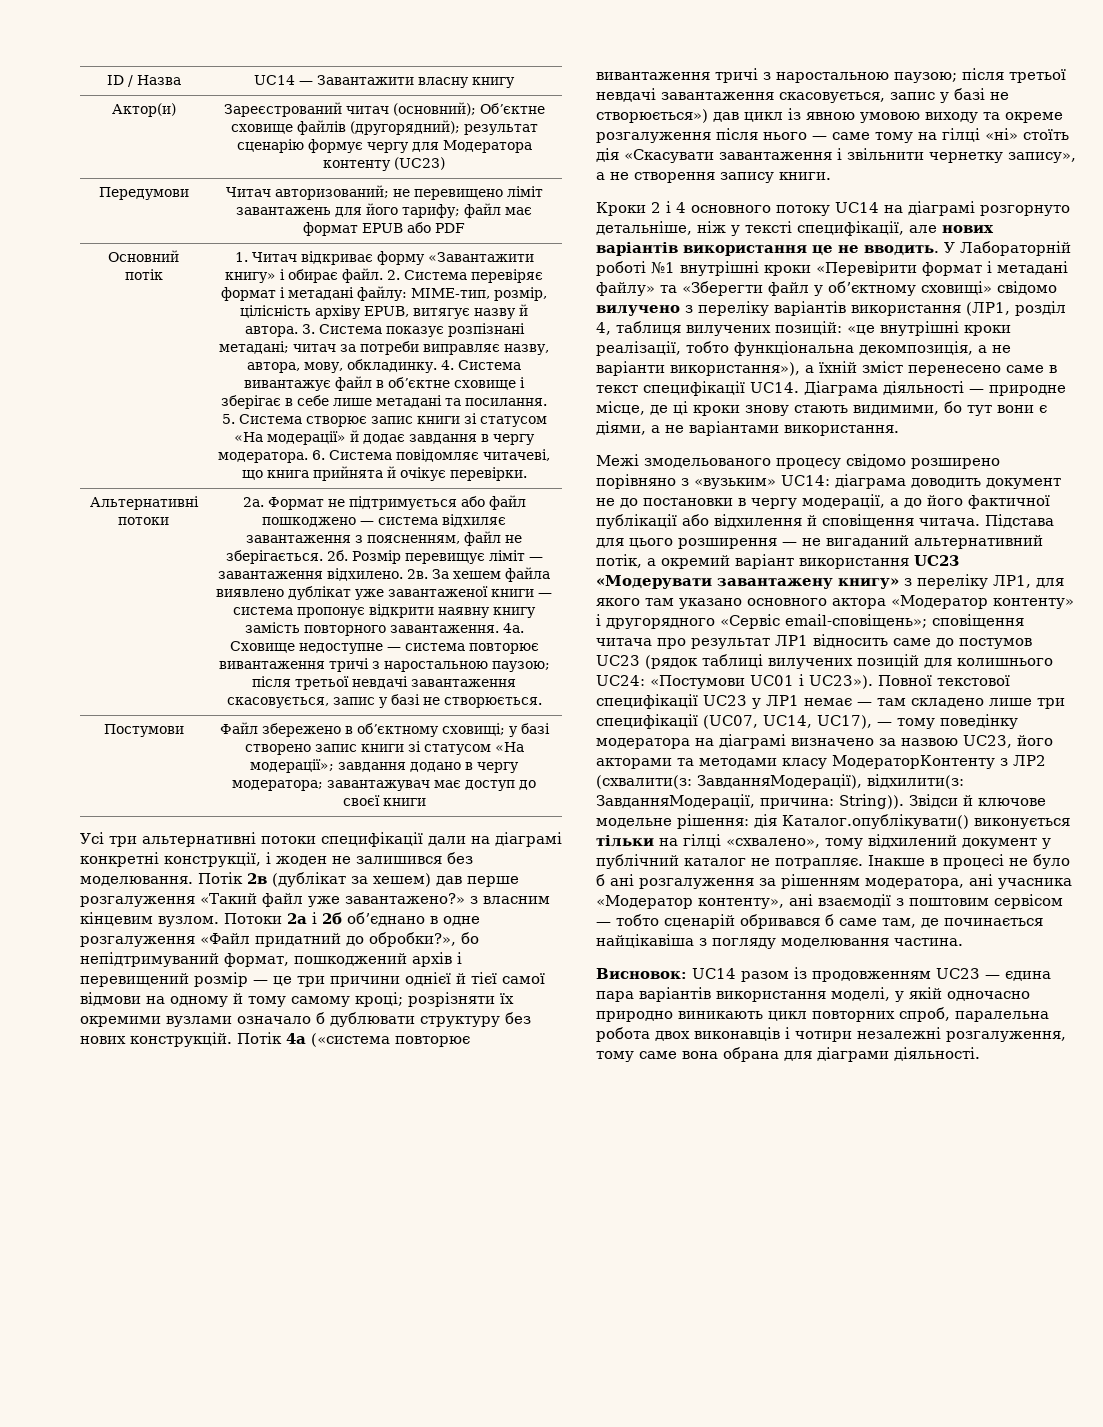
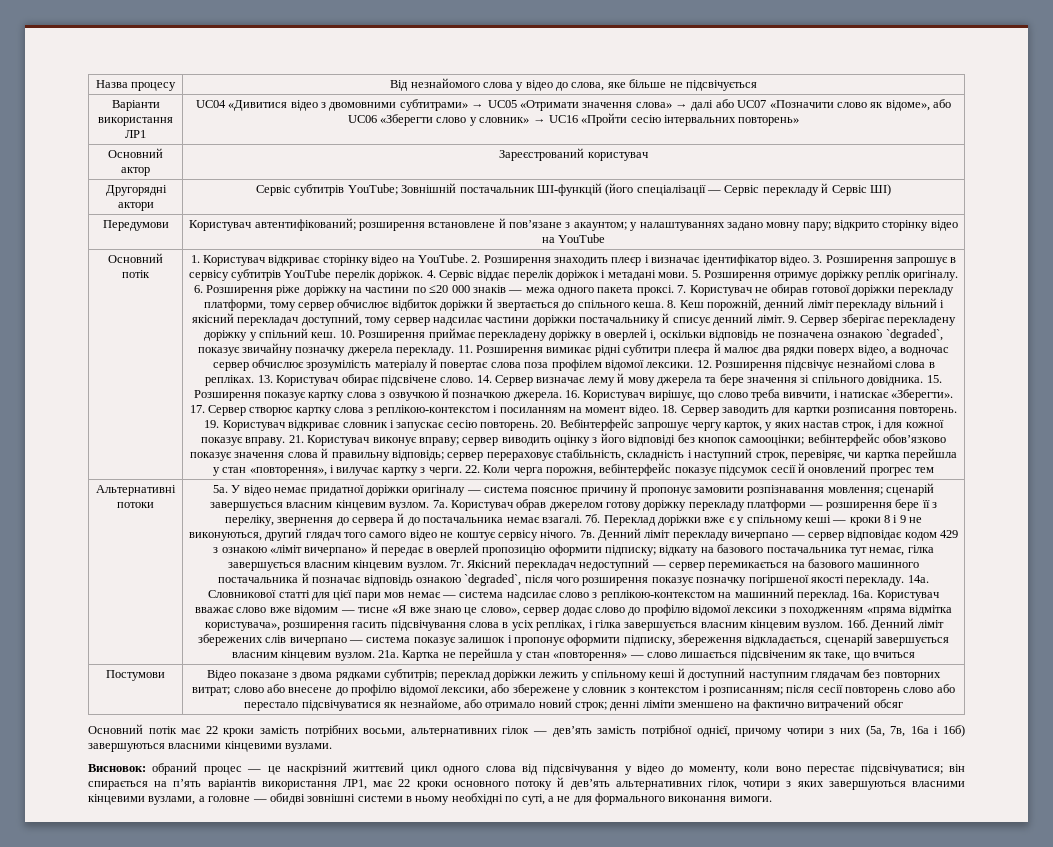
- ID / Назва | UC14 — Завантажити власну книгу
- Актор(и) | Зареєстрований читач (основний); Обʼєктне сховище файлів (другорядний); результат сценарію формує чергу для Модератора контенту (UC23)
- Передумови | Читач авторизований; не перевищено ліміт завантажень для його тарифу; файл має формат EPUB або PDF
- Основний потік | 1. Читач відкриває форму «Завантажити книгу» і обирає файл. 2. Система перевіряє формат і метадані файлу: MIME-тип, розмір, цілісність архіву EPUB, витягує назву й автора. 3. Система показує розпізнані метадані; читач за потреби виправляє назву, автора, мову, обкладинку. 4. Система вивантажує файл в обʼєктне сховище і зберігає в себе лише метадані та посилання. 5. Система створює запис книги зі статусом «На модерації» й додає завдання в чергу модератора. 6. Система повідомляє читачеві, що книга прийнята й очікує перевірки.
- Альтернативні потоки | 2а. Формат не підтримується або файл пошкоджено — система відхиляє завантаження з поясненням, файл не зберігається. 2б. Розмір перевищує ліміт — завантаження відхилено. 2в. За хешем файла виявлено дублікат уже завантаженої книги — система пропонує відкрити наявну книгу замість повторного завантаження. 4а. Сховище недоступне — система повторює вивантаження тричі з наростальною паузою; після третьої невдачі завантаження скасовується, запис у базі не створюється.
- Постумови | Файл збережено в обʼєктному сховищі; у базі створено запис книги зі статусом «На модерації»; завдання додано в чергу модератора; завантажувач має доступ до своєї книги
- Усі три альтернативні потоки специфікації дали на діаграмі конкретні конструкції, і жоден не залишився без моделювання. Потік 2в (дублікат за хешем) дав перше розгалуження «Такий файл уже завантажено?» з власним кінцевим вузлом. Потоки 2а і 2б обʼєднано в одне розгалуження «Файл придатний до обробки?», бо непідтримуваний формат, пошкоджений архів і перевищений розмір — це три причини однієї й тієї самої відмови на одному й тому самому кроці; розрізняти їх окремими вузлами означало б дублювати структуру без нових конструкцій. Потік 4а («система повторює вивантаження тричі з наростальною паузою; після третьої невдачі завантаження скасовується, запис у базі не створюється») дав цикл із явною умовою виходу та окреме розгалуження після нього — саме тому на гілці «ні» стоїть дія «Скасувати завантаження і звільнити чернетку запису», а не створення запису книги.
- Кроки 2 і 4 основного потоку UC14 на діаграмі розгорнуто детальніше, ніж у тексті специфікації, але нових варіантів використання це не вводить. У Лабораторній роботі №1 внутрішні кроки «Перевірити формат і метадані файлу» та «Зберегти файл у обʼєктному сховищі» свідомо вилучено з переліку варіантів використання (ЛР1, розділ 4, таблиця вилучених позицій: «це внутрішні кроки реалізації, тобто функціональна декомпозиція, а не варіанти використання»), а їхній зміст перенесено саме в текст специфікації UC14. Діаграма діяльності — природне місце, де ці кроки знову стають видимими, бо тут вони є діями, а не варіантами використання.
- Межі змодельованого процесу свідомо розширено порівняно з «вузьким» UC14: діаграма доводить документ не до постановки в чергу модерації, а до його фактичної публікації або відхилення й сповіщення читача. Підстава для цього розширення — не вигаданий альтернативний потік, а окремий варіант використання UC23 «Модерувати завантажену книгу» з переліку ЛР1, для якого там указано основного актора «Модератор контенту» і другорядного «Сервіс email-сповіщень»; сповіщення читача про результат ЛР1 відносить саме до постумов UC23 (рядок таблиці вилучених позицій для колишнього UC24: «Постумови UC01 і UC23»). Повної текстової специфікації UC23 у ЛР1 немає — там складено лише три специфікації (UC07, UC14, UC17), — тому поведінку модератора на діаграмі визначено за назвою UC23, його акторами та методами класу МодераторКонтенту з ЛР2 (схвалити(з: ЗавданняМодерації), відхилити(з: ЗавданняМодерації, причина: String)). Звідси й ключове модельне рішення: дія Каталог.опублікувати() виконується тільки на гілці «схвалено», тому відхилений документ у публічний каталог не потрапляє. Інакше в процесі не було б ані розгалуження за рішенням модератора, ані учасника «Модератор контенту», ані взаємодії з поштовим сервісом — тобто сценарій обривався б саме там, де починається найцікавіша з погляду моделювання частина.
- Висновок: UC14 разом із продовженням UC23 — єдина пара варіантів використання моделі, у якій одночасно природно виникають цикл повторних спроб, паралельна робота двох виконавців і чотири незалежні розгалуження, тому саме вона обрана для діаграми діяльності.
+ Назва процесу | Від незнайомого слова у відео до слова, яке більше не підсвічується
+ Варіанти використання ЛР1 | UC04 «Дивитися відео з двомовними субтитрами» → UC05 «Отримати значення слова» → далі або UC07 «Позначити слово як відоме», або UC06 «Зберегти слово у словник» → UC16 «Пройти сесію інтервальних повторень»
+ Основний актор | Зареєстрований користувач
+ Другорядні актори | Сервіс субтитрів YouTube; Зовнішній постачальник ШІ-функцій (його спеціалізації — Сервіс перекладу й Сервіс ШІ)
+ Передумови | Користувач автентифікований; розширення встановлене й повʼязане з акаунтом; у налаштуваннях задано мовну пару; відкрито сторінку відео на YouTube
+ Основний потік | 1. Користувач відкриває сторінку відео на YouTube. 2. Розширення знаходить плеєр і визначає ідентифікатор відео. 3. Розширення запрошує в сервісу субтитрів YouTube перелік доріжок. 4. Сервіс віддає перелік доріжок і метадані мови. 5. Розширення отримує доріжку реплік оригіналу. 6. Розширення ріже доріжку на частини по ≤20 000 знаків — межа одного пакета проксі. 7. Користувач не обирав готової доріжки перекладу платформи, тому сервер обчислює відбиток доріжки й звертається до спільного кеша. 8. Кеш порожній, денний ліміт перекладу вільний і якісний перекладач доступний, тому сервер надсилає частини доріжки постачальнику й списує денний ліміт. 9. Сервер зберігає перекладену доріжку у спільний кеш. 10. Розширення приймає перекладену доріжку в оверлей і, оскільки відповідь не позначена ознакою `degraded`, показує звичайну позначку джерела перекладу. 11. Розширення вимикає рідні субтитри плеєра й малює два рядки поверх відео, а водночас сервер обчислює зрозумілість матеріалу й повертає слова поза профілем відомої лексики. 12. Розширення підсвічує незнайомі слова в репліках. 13. Користувач обирає підсвічене слово. 14. Сервер визначає лему й мову джерела та бере значення зі спільного довідника. 15. Розширення показує картку слова з озвучкою й позначкою джерела. 16. Користувач вирішує, що слово треба вивчити, і натискає «Зберегти». 17. Сервер створює картку слова з реплікою-контекстом і посиланням на момент відео. 18. Сервер заводить для картки розписання повторень. 19. Користувач відкриває словник і запускає сесію повторень. 20. Вебінтерфейс запрошує чергу карток, у яких настав строк, і для кожної показує вправу. 21. Користувач виконує вправу; сервер виводить оцінку з його відповіді без кнопок самооцінки; вебінтерфейс обовʼязково показує значення слова й правильну відповідь; сервер перераховує стабільність, складність і наступний строк, перевіряє, чи картка перейшла у стан «повторення», і вилучає картку з черги. 22. Коли черга порожня, вебінтерфейс показує підсумок сесії й оновлений прогрес тем
+ Альтернативні потоки | 5а. У відео немає придатної доріжки оригіналу — система пояснює причину й пропонує замовити розпізнавання мовлення; сценарій завершується власним кінцевим вузлом. 7а. Користувач обрав джерелом готову доріжку перекладу платформи — розширення бере її з переліку, звернення до сервера й до постачальника немає взагалі. 7б. Переклад доріжки вже є у спільному кеші — кроки 8 і 9 не виконуються, другий глядач того самого відео не коштує сервісу нічого. 7в. Денний ліміт перекладу вичерпано — сервер відповідає кодом 429 з ознакою «ліміт вичерпано» й передає в оверлей пропозицію оформити підписку; відкату на базового постачальника тут немає, гілка завершується власним кінцевим вузлом. 7г. Якісний перекладач недоступний — сервер перемикається на базового машинного постачальника й позначає відповідь ознакою `degraded`, після чого розширення показує позначку погіршеної якості перекладу. 14а. Словникової статті для цієї пари мов немає — система надсилає слово з реплікою-контекстом на машинний переклад. 16а. Користувач вважає слово вже відомим — тисне «Я вже знаю це слово», сервер додає слово до профілю відомої лексики з походженням «пряма відмітка користувача», розширення гасить підсвічування слова в усіх репліках, і гілка завершується власним кінцевим вузлом. 16б. Денний ліміт збережених слів вичерпано — система показує залишок і пропонує оформити підписку, збереження відкладається, сценарій завершується власним кінцевим вузлом. 21а. Картка не перейшла у стан «повторення» — слово лишається підсвіченим як таке, що вчиться
+ Постумови | Відео показане з двома рядками субтитрів; переклад доріжки лежить у спільному кеші й доступний наступним глядачам без повторних витрат; слово або внесене до профілю відомої лексики, або збережене у словник з контекстом і розписанням; після сесії повторень слово або перестало підсвічуватися як незнайоме, або отримало новий строк; денні ліміти зменшено на фактично витрачений обсяг
+ Основний потік має 22 кроки замість потрібних восьми, альтернативних гілок — девʼять замість потрібної однієї, причому чотири з них (5а, 7в, 16а і 16б) завершуються власними кінцевими вузлами.
+ Висновок: обраний процес — це наскрізний життєвий цикл одного слова від підсвічування у відео до моменту, коли воно перестає підсвічуватися; він спирається на пʼять варіантів використання ЛР1, має 22 кроки основного потоку й девʼять альтернативних гілок, чотири з яких завершуються власними кінцевими вузлами, а головне — обидві зовнішні системи в ньому необхідні по суті, а не для формального виконання вимоги.

